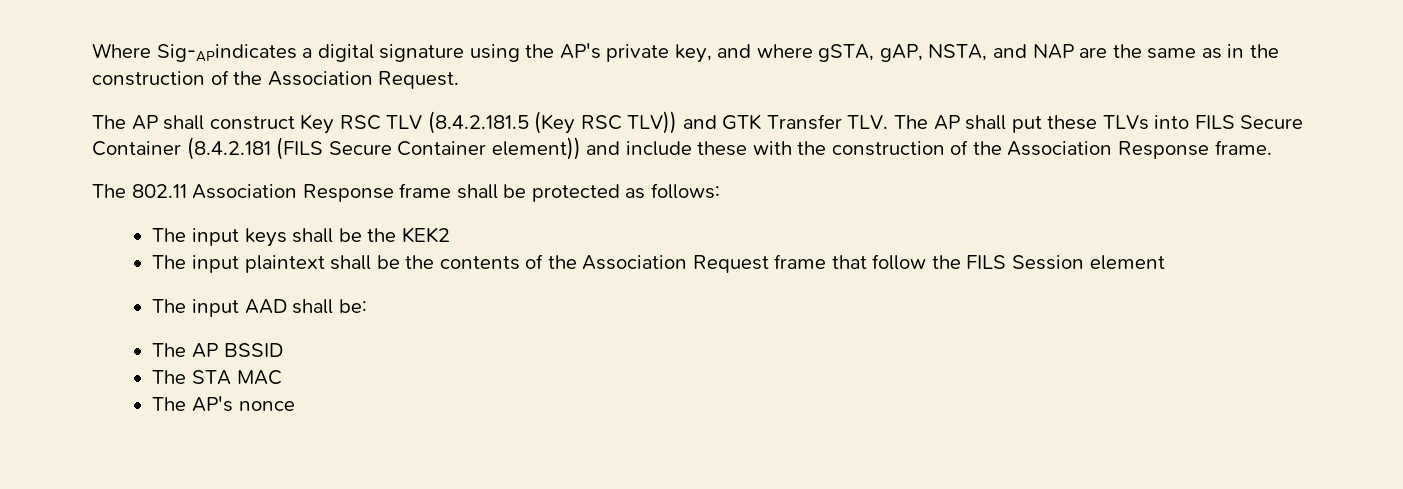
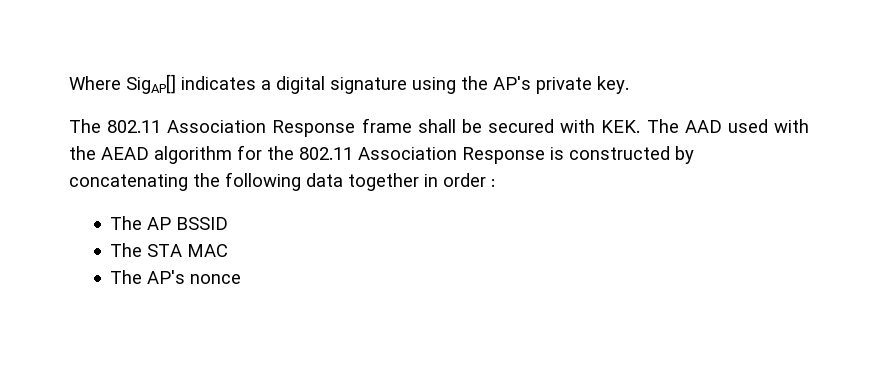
- Where Sig-APindicates a digital signature using the AP's private key, and where gSTA, gAP, NSTA, and NAP are the same as in the construction of the Association Request.
- The AP shall construct Key RSC TLV (8.4.2.181.5 (Key RSC TLV)) and GTK Transfer TLV. The AP shall put these TLVs into FILS Secure Container (8.4.2.181 (FILS Secure Container element)) and include these with the construction of the Association Response frame.
+ Where SigAP[] indicates a digital signature using the AP's private key.
- The 802.11 Association Response frame shall be protected as follows:
- The input keys shall be the KEK2
- The input plaintext shall be the contents of the Association Request frame that follow the FILS Session element
- The input AAD shall be:
+ The 802.11 Association Response frame shall be secured with KEK. The AAD used with the AEAD algorithm for the 802.11 Association Response is constructed by concatenating the following data together in order :

